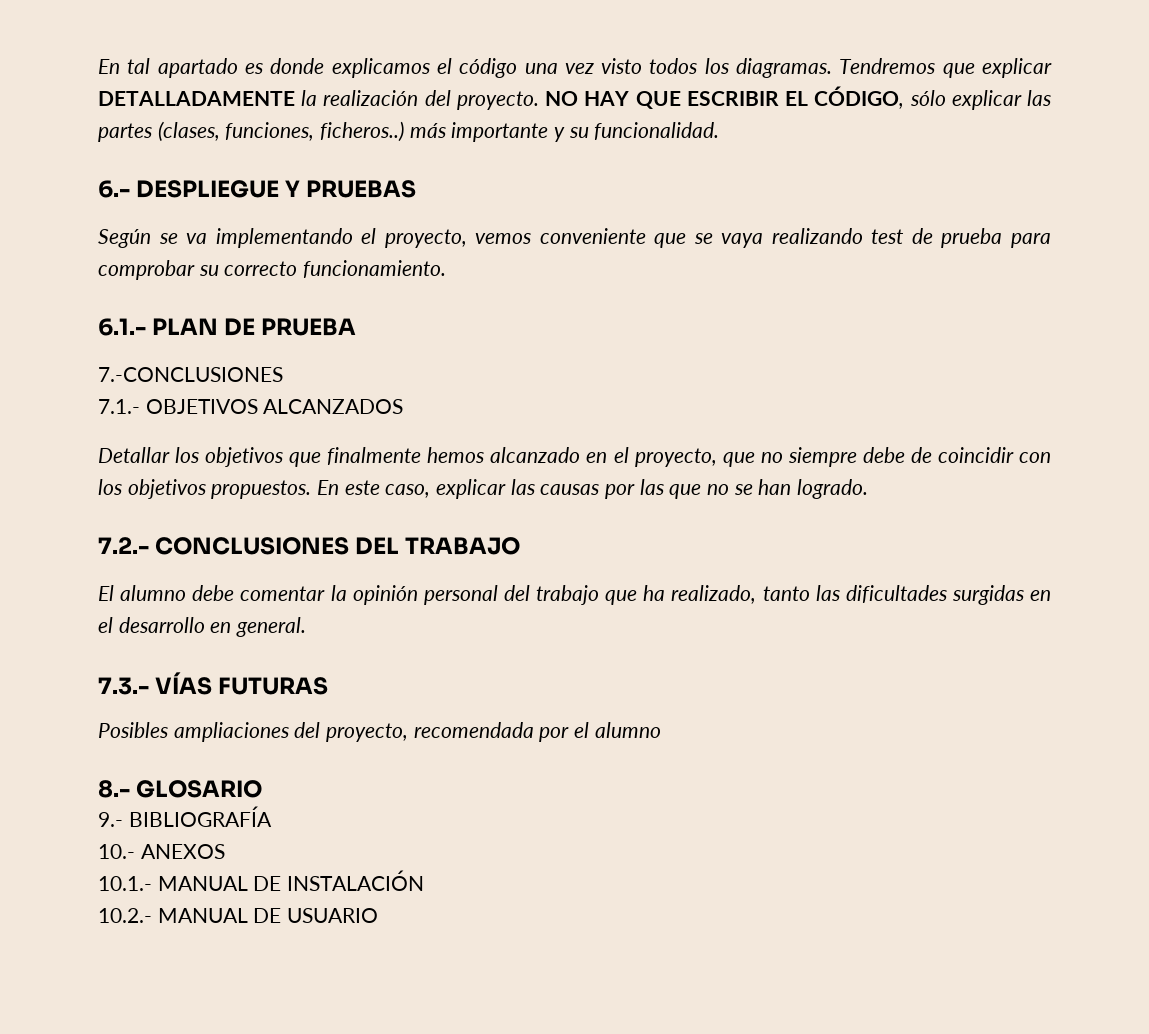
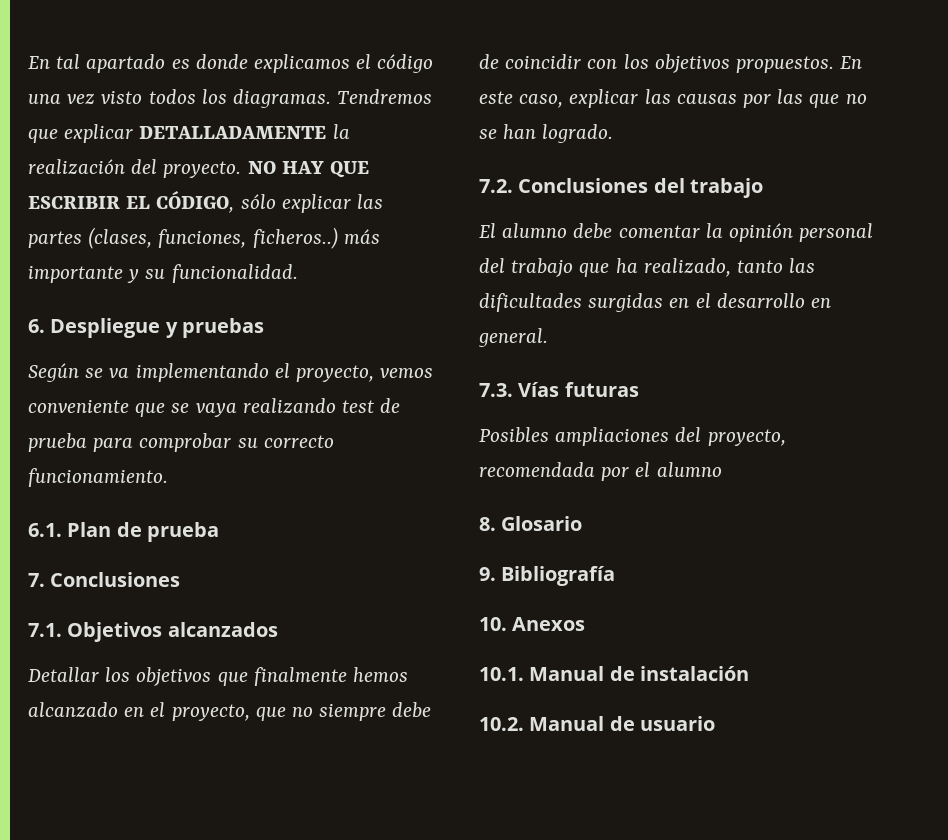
- 6.- DESPLIEGUE Y PRUEBAS
+ 6. Despliegue y pruebas
- 6.1.- PLAN DE PRUEBA
- 7.-CONCLUSIONES
- 7.1.- OBJETIVOS ALCANZADOS
+ 6.1. Plan de prueba
+ 7. Conclusiones
+ 7.1. Objetivos alcanzados
- 7.2.- CONCLUSIONES DEL TRABAJO
+ 7.2. Conclusiones del trabajo
- 7.3.- VÍAS FUTURAS
+ 7.3. Vías futuras
- 8.- GLOSARIO
- 9.- BIBLIOGRAFÍA
- 10.- ANEXOS
- 10.1.- MANUAL DE INSTALACIÓN
- 10.2.- MANUAL DE USUARIO
+ 8. Glosario
+ 9. Bibliografía
+ 10. Anexos
+ 10.1. Manual de instalación
+ 10.2. Manual de usuario

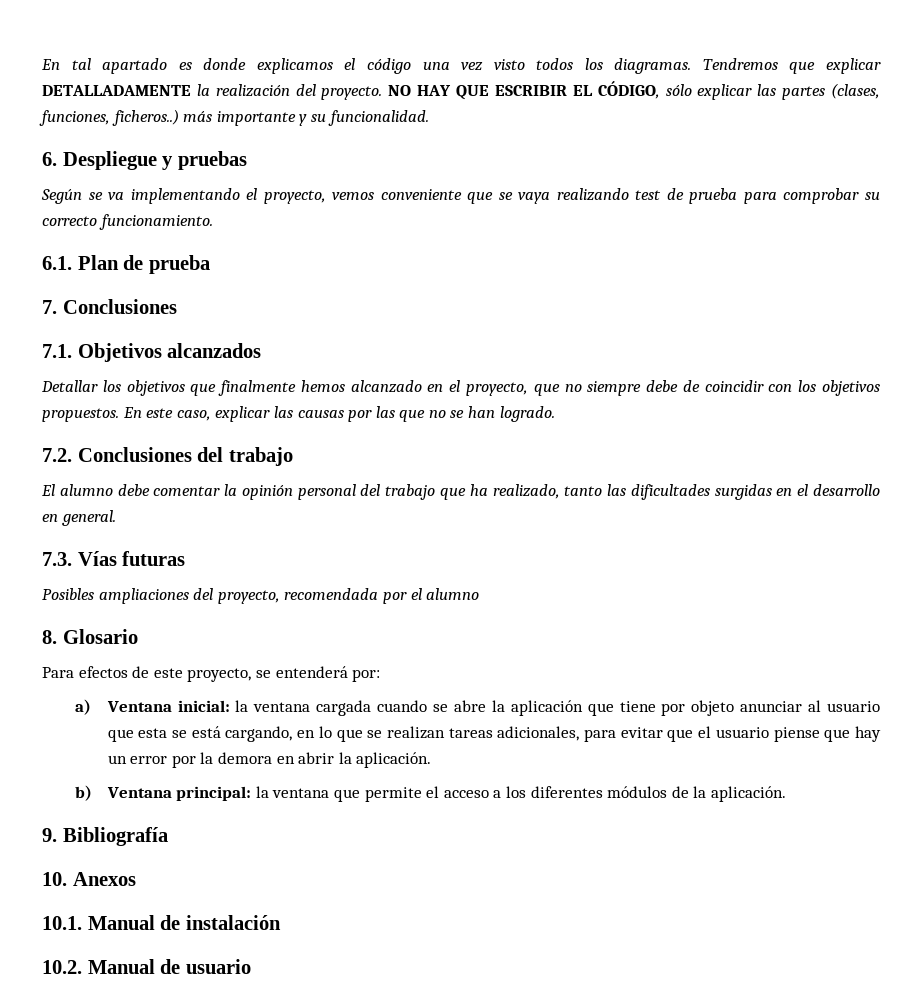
+ Para efectos de este proyecto, se entenderá por:
+ a) Ventana inicial: la ventana cargada cuando se abre la aplicación que tiene por objeto anunciar al usuario que esta se está cargando, en lo que se realizan tareas adicionales, para evitar que el usuario piense que hay un error por la demora en abrir la aplicación.
+ b) Ventana principal: la ventana que permite el acceso a los diferentes módulos de la aplicación.

